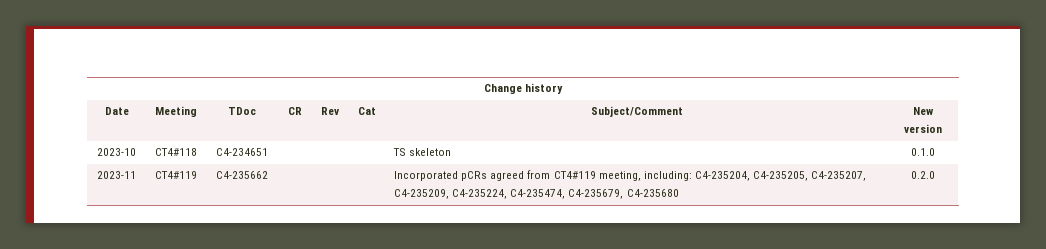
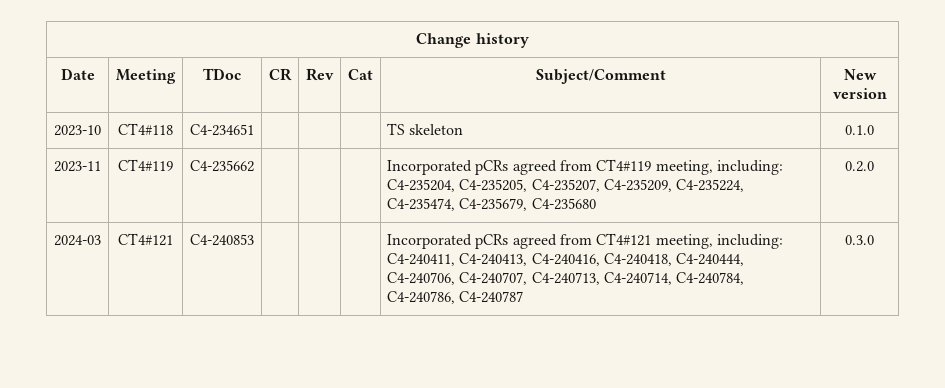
+ 2024-03 | CT4#121 | C4-240853 | | | | Incorporated pCRs agreed from CT4#121 meeting, including: C4-240411, C4-240413, C4-240416, C4-240418, C4-240444, C4-240706, C4-240707, C4-240713, C4-240714, C4-240784, C4-240786, C4-240787 | 0.3.0

